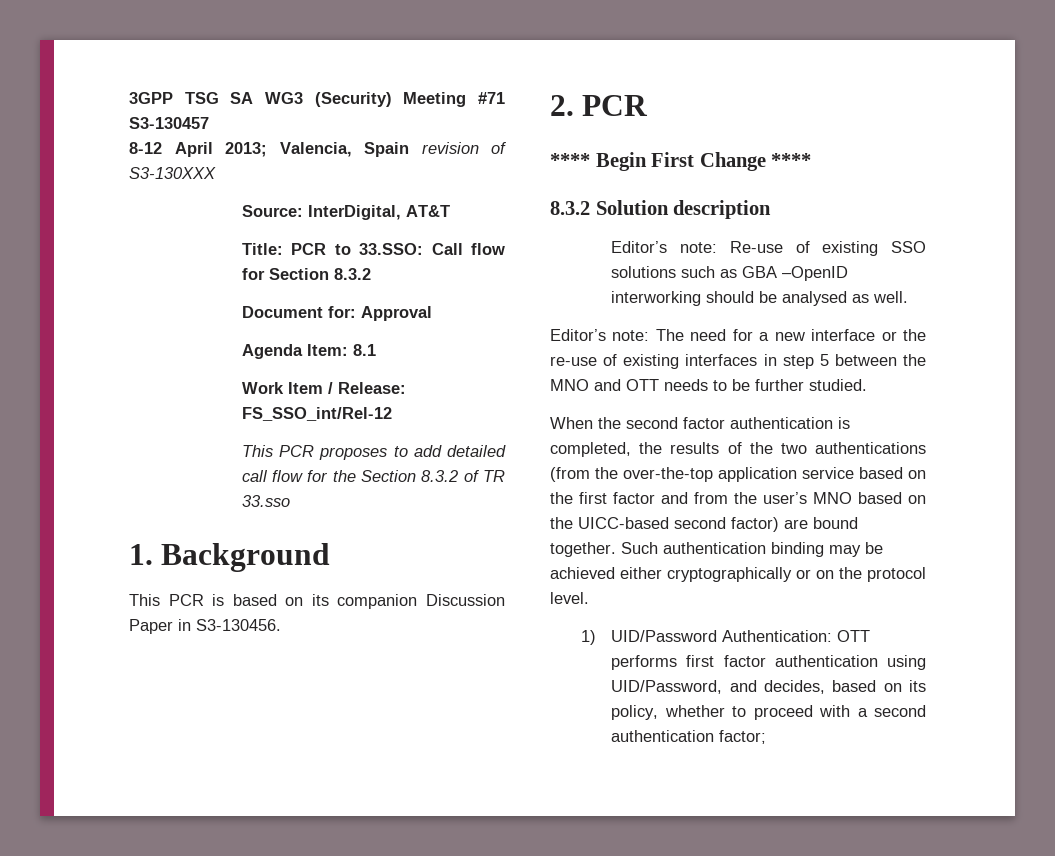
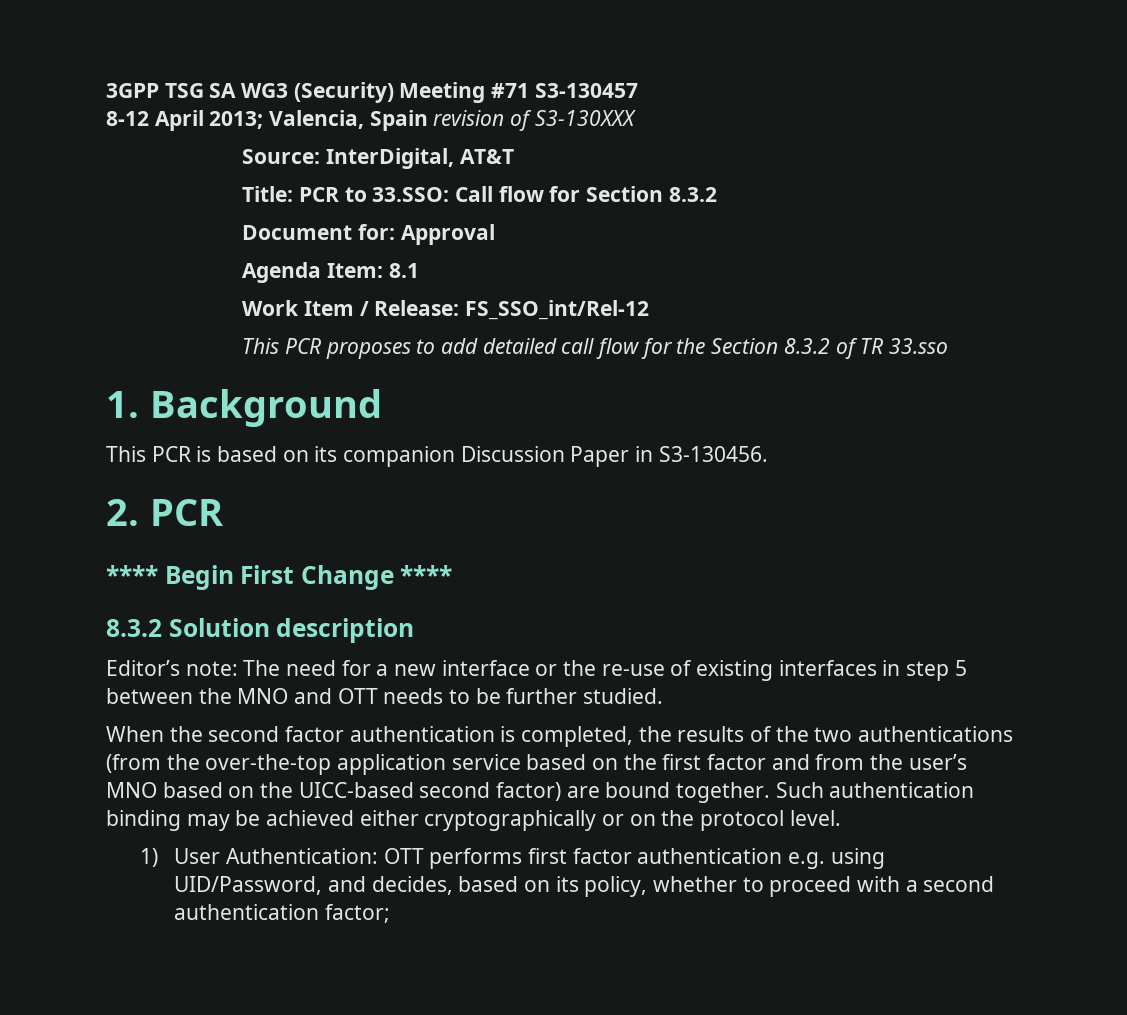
- Editor’s note: Re-use of existing SSO solutions such as GBA –OpenID interworking should be analysed as well.
- 1) UID/Password Authentication: OTT performs first factor authentication using UID/Password, and decides, based on its policy, whether to proceed with a second authentication factor;
+ 1) User Authentication: OTT performs first factor authentication e.g. using UID/Password, and decides, based on its policy, whether to proceed with a second authentication factor;

